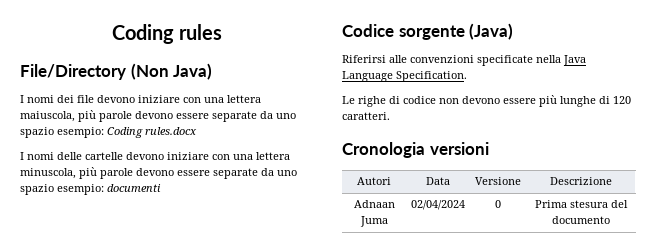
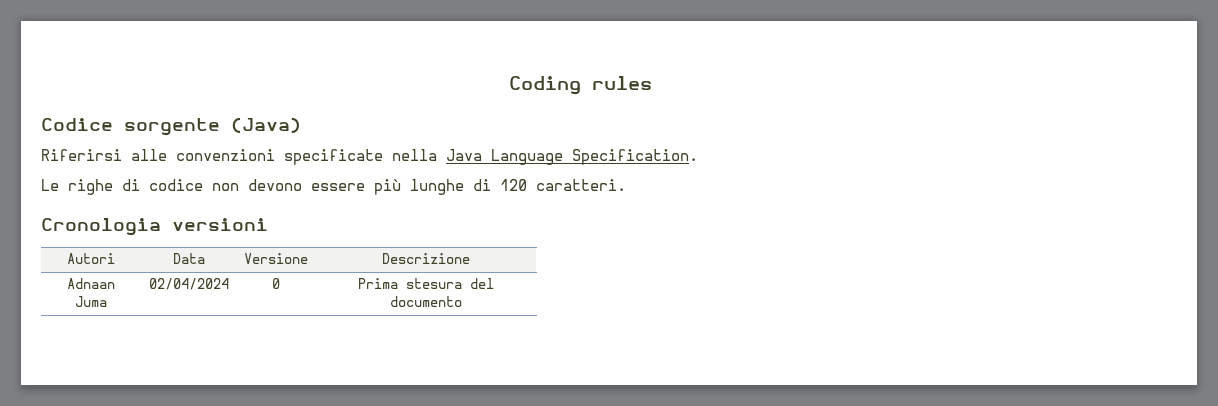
- File/Directory (Non Java)
- I nomi dei file devono iniziare con una lettera maiuscola, più parole devono essere separate da uno spazio esempio: Coding rules.docx
- I nomi delle cartelle devono iniziare con una lettera minuscola, più parole devono essere separate da uno spazio esempio: documenti

